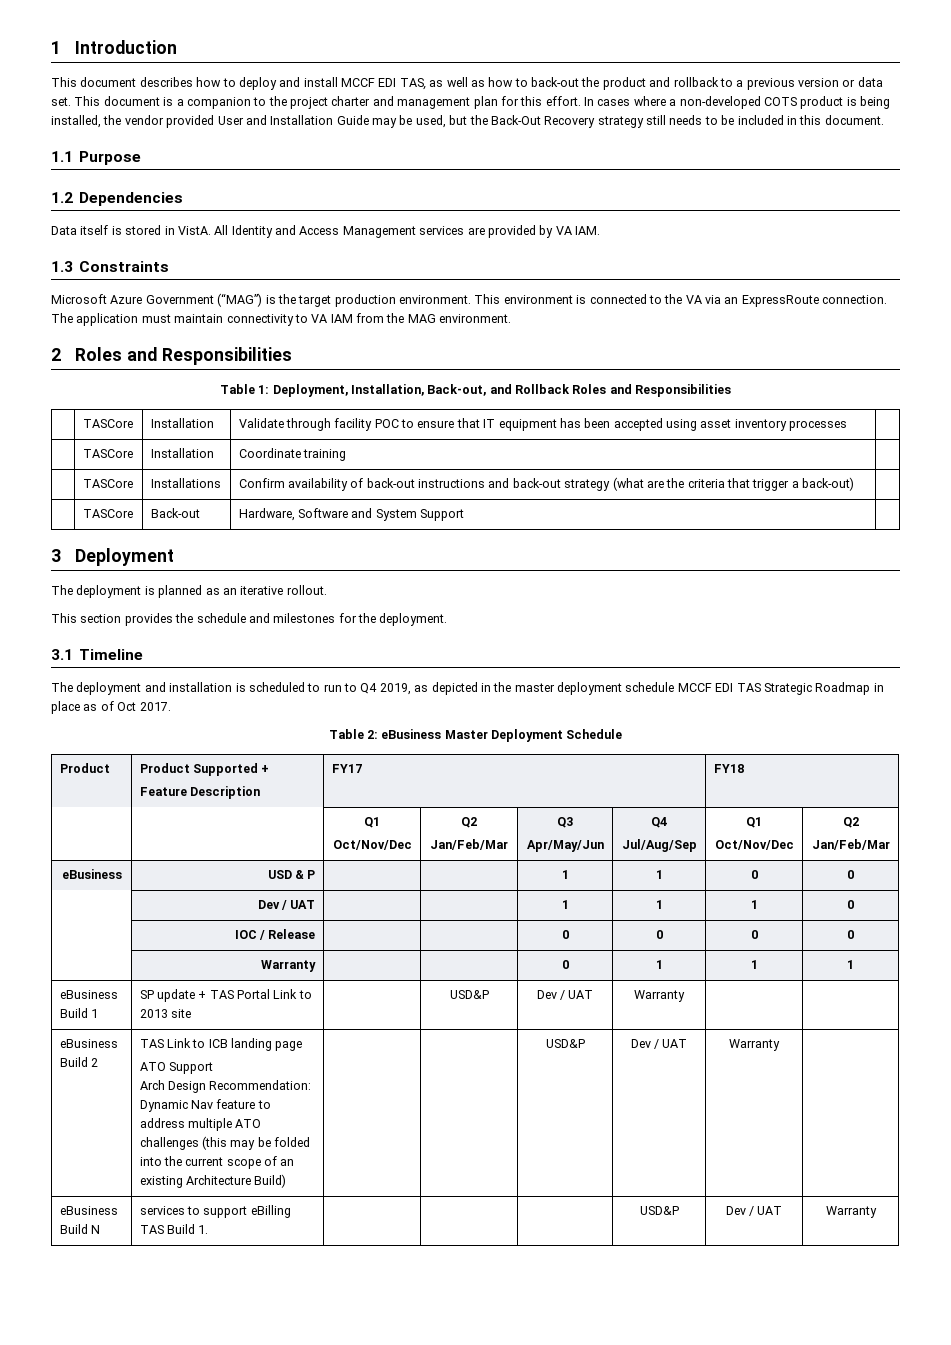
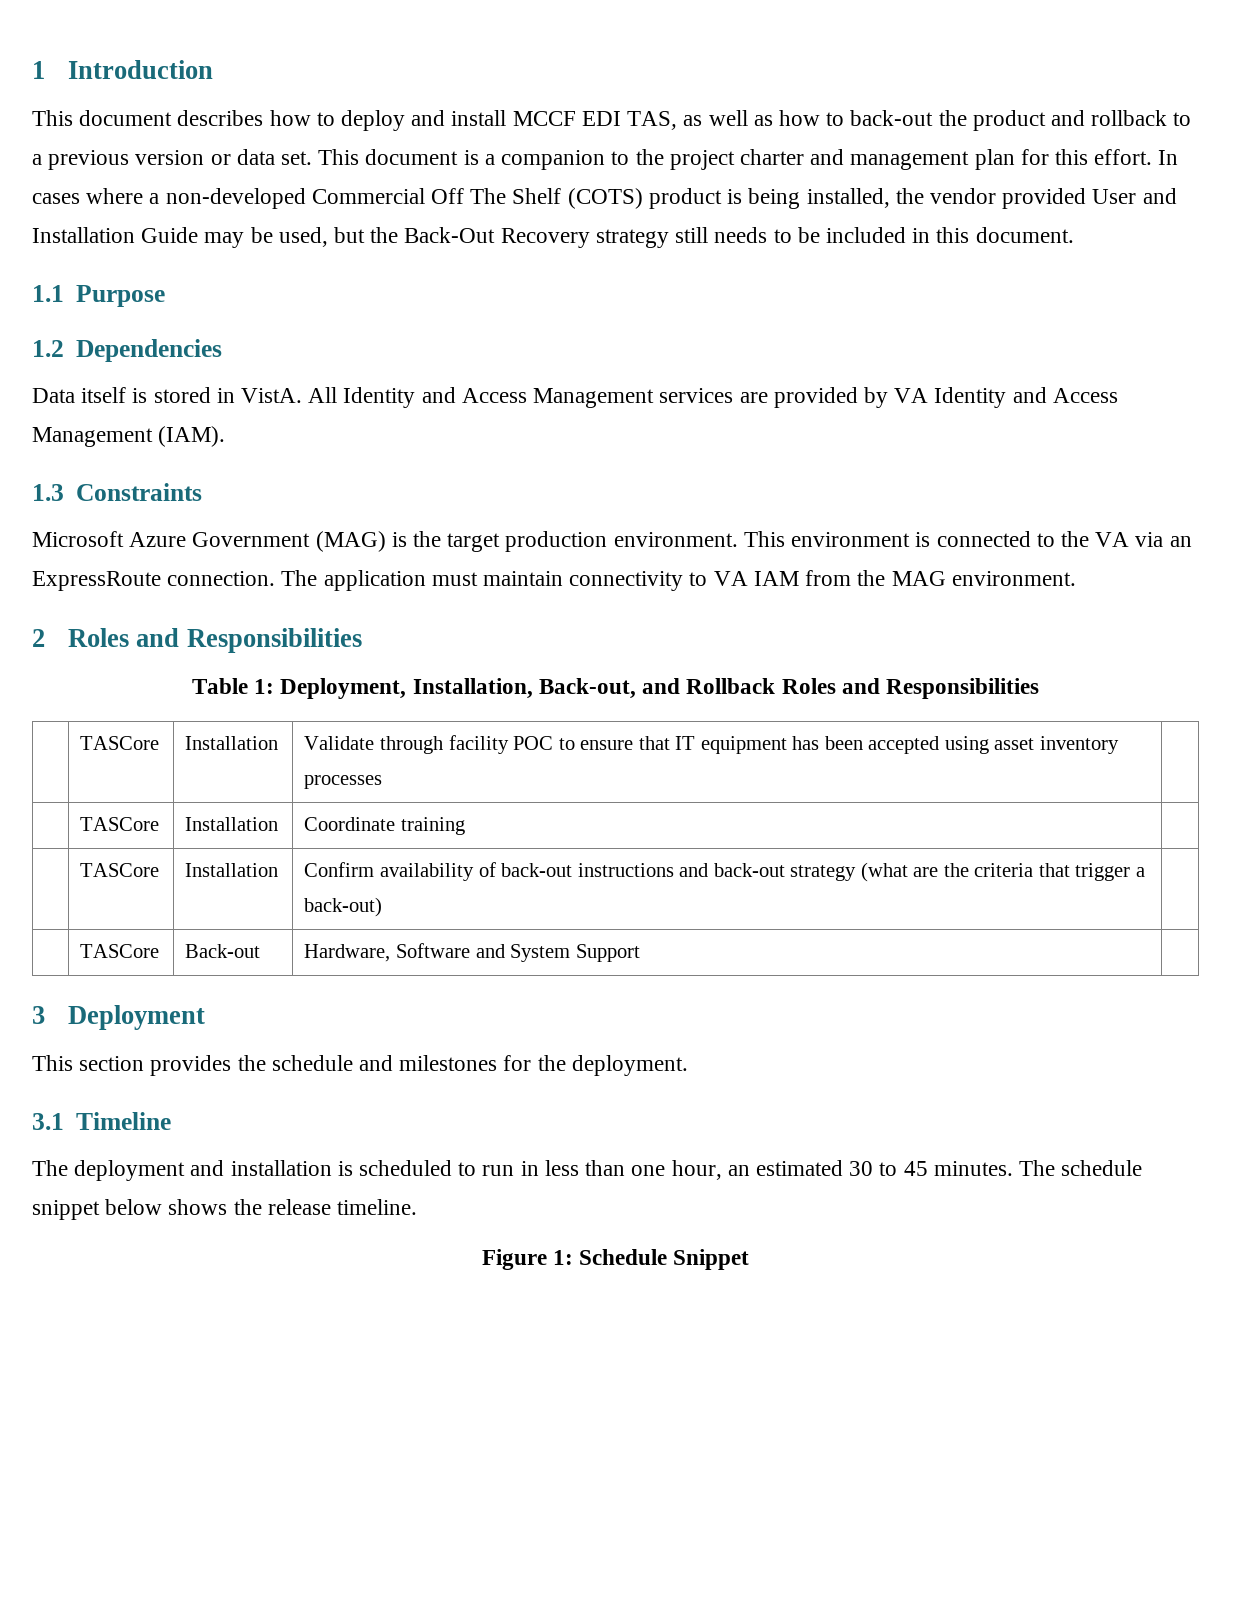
- In cases where a non-developed COTS product is being installed, the vendor provided User and Installation Guide may be used, but the Back-Out Recovery strategy still needs to be included in this document.
+ In cases where a non-developed Commercial Off The Shelf (COTS) product is being installed, the vendor provided User and Installation Guide may be used, but the Back-Out Recovery strategy still needs to be included in this document.
- All Identity and Access Management services are provided by VA IAM.
+ All Identity and Access Management services are provided by VA Identity and Access Management (IAM).
- Microsoft Azure Government (“MAG”) is the target production environment.
+ Microsoft Azure Government (MAG) is the target production environment.
- | TASCore | Installations | Confirm availability of back-out instructions and back-out strategy (what are the criteria that trigger a back-out) |
+ | TASCore | Installation | Confirm availability of back-out instructions and back-out strategy (what are the criteria that trigger a back-out) |
- The deployment is planned as an iterative rollout.
- The deployment and installation is scheduled to run to Q4 2019, as depicted in the master deployment schedule MCCF EDI TAS Strategic Roadmap in place as of Oct 2017.
- Table 2: eBusiness Master Deployment Schedule
- Product | Product Supported +
- Feature Description | FY17 | FY18
- | | Q1
- Oct/Nov/Dec | Q2
- Jan/Feb/Mar | Q3
- Apr/May/Jun | Q4
- Jul/Aug/Sep | Q1
- Oct/Nov/Dec | Q2
- Jan/Feb/Mar
- eBusiness | USD & P | | | 1 | 1 | 0 | 0
- | Dev / UAT | | | 1 | 1 | 1 | 0
- | IOC / Release | | | 0 | 0 | 0 | 0
- | Warranty | | | 0 | 1 | 1 | 1
- eBusiness Build 1 | SP update + TAS Portal Link to 2013 site | | USD&P | Dev / UAT | Warranty | |
- eBusiness Build 2 | TAS Link to ICB landing page
- ATO Support
- Arch Design Recommendation: Dynamic Nav feature to address multiple ATO challenges (this may be folded into the current scope of an existing Architecture Build) | | | USD&P | Dev / UAT | Warranty |
- eBusiness Build N | services to support eBilling TAS Build 1. | | | | USD&P | Dev / UAT | Warranty
+ The deployment and installation is scheduled to run in less than one hour, an estimated 30 to 45 minutes. The schedule snippet below shows the release timeline.
+ Figure 1: Schedule Snippet

